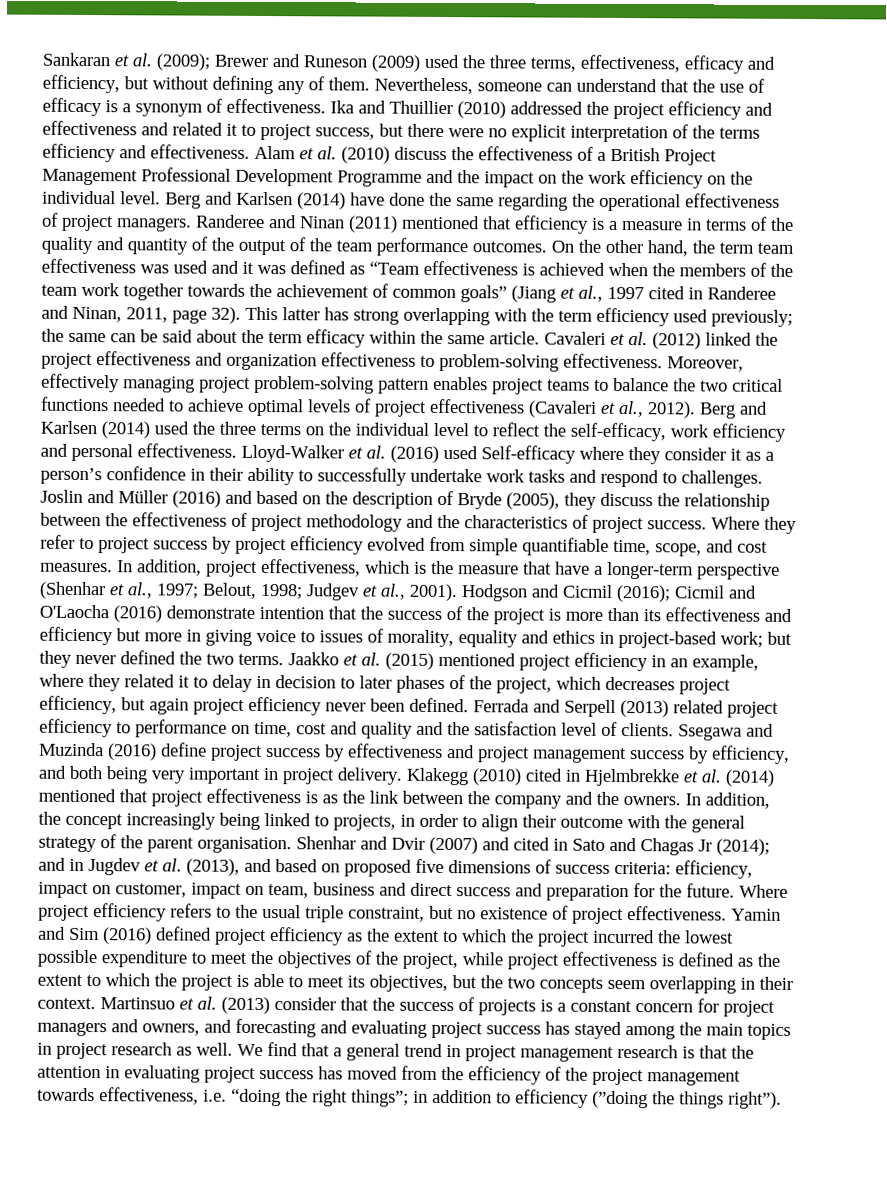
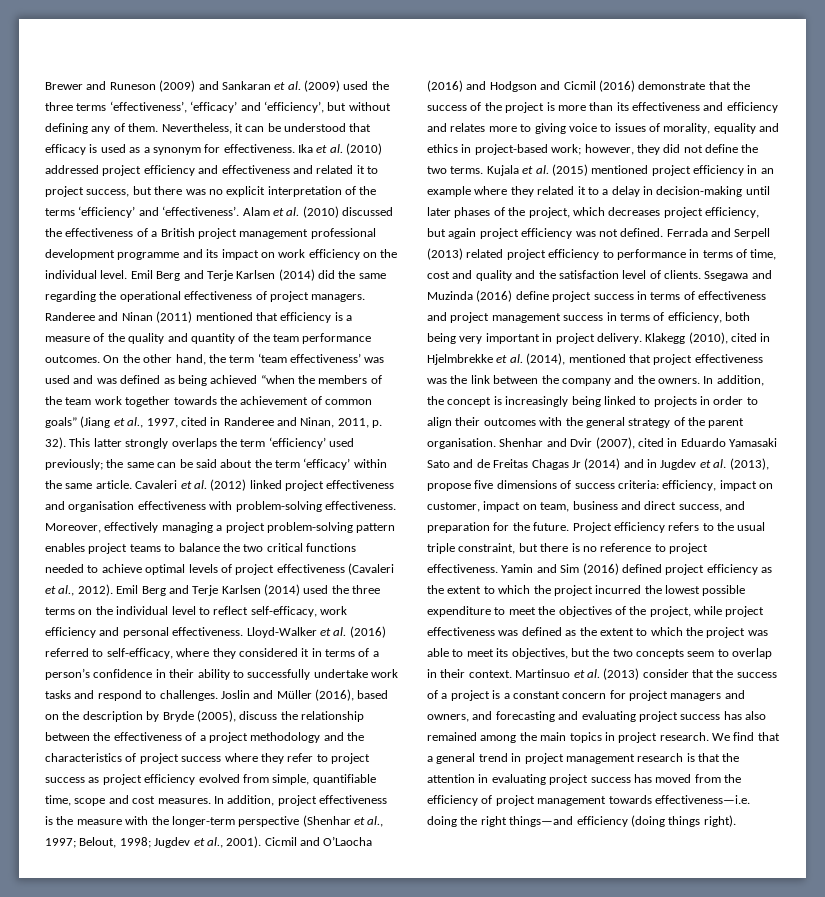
- Sankaran et al. (2009); Brewer and Runeson (2009) used the three terms, effectiveness, efficacy and efficiency, but without defining any of them.
+ Brewer and Runeson (2009) and Sankaran et al. (2009) used the three terms ‘effectiveness’, ‘efficacy’ and ‘efficiency’, but without defining any of them.
- Nevertheless, someone can understand that the use of efficacy is a synonym of effectiveness.
+ Nevertheless, it can be understood that efficacy is used as a synonym for effectiveness.
- Ika and Thuillier (2010) addressed the project efficiency and effectiveness and related it to project success, but there were no explicit interpretation of the terms efficiency and effectiveness.
+ Ika et al. (2010) addressed project efficiency and effectiveness and related it to project success, but there was no explicit interpretation of the terms ‘efficiency’ and ‘effectiveness’.
- Alam et al. (2010) discuss the effectiveness of a British Project Management Professional Development Programme and the impact on the work efficiency on the individual level.
+ Alam et al. (2010) discussed the effectiveness of a British project management professional development programme and its impact on work efficiency on the individual level.
- Berg and Karlsen (2014) have done the same regarding the operational effectiveness of project managers.
+ Emil Berg and Terje Karlsen (2014) did the same regarding the operational effectiveness of project managers.
- Randeree and Ninan (2011) mentioned that efficiency is a measure in terms of the quality and quantity of the output of the team performance outcomes.
+ Randeree and Ninan (2011) mentioned that efficiency is a measure of the quality and quantity of the team performance outcomes.
- On the other hand, the term team effectiveness was used and it was defined as “Team effectiveness is achieved when the members of the team work together towards the achievement of common goals” (Jiang et al., 1997 cited in Randeree and Ninan, 2011, page 32).
+ On the other hand, the term ‘team effectiveness’ was used and was defined as being achieved “when the members of the team work together towards the achievement of common goals” (Jiang et al., 1997, cited in Randeree and Ninan, 2011, p. 32).
- This latter has strong overlapping with the term efficiency used previously; the same can be said about the term efficacy within the same article.
+ This latter strongly overlaps the term ‘efficiency’ used previously; the same can be said about the term ‘efficacy’ within the same article.
- Cavaleri et al. (2012) linked the project effectiveness and organization effectiveness to problem-solving effectiveness.
+ Cavaleri et al. (2012) linked project effectiveness and organisation effectiveness with problem-solving effectiveness.
- Moreover, effectively managing project problem-solving pattern enables project teams to balance the two critical functions needed to achieve optimal levels of project effectiveness (Cavaleri et al., 2012).
+ Moreover, effectively managing a project problem-solving pattern enables project teams to balance the two critical functions needed to achieve optimal levels of project effectiveness (Cavaleri et al., 2012).
- Berg and Karlsen (2014) used the three terms on the individual level to reflect the self-efficacy, work efficiency and personal effectiveness.
+ Emil Berg and Terje Karlsen (2014) used the three terms on the individual level to reflect self-efficacy, work efficiency and personal effectiveness.
- Lloyd-Walker et al. (2016) used Self-efficacy where they consider it as a person’s confidence in their ability to successfully undertake work tasks and respond to challenges.
+ Lloyd-Walker et al. (2016) referred to self-efficacy, where they considered it in terms of a person’s confidence in their ability to successfully undertake work tasks and respond to challenges.
- Joslin and Müller (2016) and based on the description of Bryde (2005), they discuss the relationship between the effectiveness of project methodology and the characteristics of project success. Where they refer to project success by project efficiency evolved from simple quantifiable time, scope, and cost measures.
+ Joslin and Müller (2016), based on the description by Bryde (2005), discuss the relationship between the effectiveness of a project methodology and the characteristics of project success where they refer to project success as project efficiency evolved from simple, quantifiable time, scope and cost measures.
- In addition, project effectiveness, which is the measure that have a longer-term perspective (Shenhar et al., 1997; Belout, 1998; Judgev et al., 2001).
+ In addition, project effectiveness is the measure with the longer-term perspective (Shenhar et al., 1997; Belout, 1998; Jugdev et al., 2001).
- Hodgson and Cicmil (2016); Cicmil and O'Laocha (2016) demonstrate intention that the success of the project is more than its effectiveness and efficiency but more in giving voice to issues of morality, equality and ethics in project-based work; but they never defined the two terms.
+ Cicmil and O’Laocha (2016) and Hodgson and Cicmil (2016) demonstrate that the success of the project is more than its effectiveness and efficiency and relates more to giving voice to issues of morality, equality and ethics in project-based work; however, they did not define the two terms.
- Jaakko et al. (2015) mentioned project efficiency in an example, where they related it to delay in decision to later phases of the project, which decreases project efficiency, but again project efficiency never been defined.
+ Kujala et al. (2015) mentioned project efficiency in an example where they related it to a delay in decision-making until later phases of the project, which decreases project efficiency, but again project efficiency was not defined.
- Ferrada and Serpell (2013) related project efficiency to performance on time, cost and quality and the satisfaction level of clients.
+ Ferrada and Serpell (2013) related project efficiency to performance in terms of time, cost and quality and the satisfaction level of clients.
- Ssegawa and Muzinda (2016) define project success by effectiveness and project management success by efficiency, and both being very important in project delivery.
+ Ssegawa and Muzinda (2016) define project success in terms of effectiveness and project management success in terms of efficiency, both being very important in project delivery.
- Klakegg (2010) cited in Hjelmbrekke et al. (2014) mentioned that project effectiveness is as the link between the company and the owners.
+ Klakegg (2010), cited in Hjelmbrekke et al. (2014), mentioned that project effectiveness was the link between the company and the owners.
- In addition, the concept increasingly being linked to projects, in order to align their outcome with the general strategy of the parent organisation.
+ In addition, the concept is increasingly being linked to projects in order to align their outcomes with the general strategy of the parent organisation.
- Shenhar and Dvir (2007) and cited in Sato and Chagas Jr (2014); and in Jugdev et al. (2013), and based on proposed five dimensions of success criteria: efficiency, impact on customer, impact on team, business and direct success and preparation for the future.
+ Shenhar and Dvir (2007), cited in Eduardo Yamasaki Sato and de Freitas Chagas Jr (2014) and in Jugdev et al. (2013), propose five dimensions of success criteria: efficiency, impact on customer, impact on team, business and direct success, and preparation for the future.
- Where project efficiency refers to the usual triple constraint, but no existence of project effectiveness.
+ Project efficiency refers to the usual triple constraint, but there is no reference to project effectiveness.
- Yamin and Sim (2016) defined project efficiency as the extent to which the project incurred the lowest possible expenditure to meet the objectives of the project, while project effectiveness is defined as the extent to which the project is able to meet its objectives, but the two concepts seem overlapping in their context.
+ Yamin and Sim (2016) defined project efficiency as the extent to which the project incurred the lowest possible expenditure to meet the objectives of the project, while project effectiveness was defined as the extent to which the project was able to meet its objectives, but the two concepts seem to overlap in their context.
- Martinsuo et al. (2013) consider that the success of projects is a constant concern for project managers and owners, and forecasting and evaluating project success has stayed among the main topics in project research as well.
+ Martinsuo et al. (2013) consider that the success of a project is a constant concern for project managers and owners, and forecasting and evaluating project success has also remained among the main topics in project research.
- We find that a general trend in project management research is that the attention in evaluating project success has moved from the efficiency of the project management towards effectiveness, i.e. “doing the right things”; in addition to efficiency (”doing the things right”).
+ We find that a general trend in project management research is that the attention in evaluating project success has moved from the efficiency of project management towards effectiveness—i.e. doing the right things—and efficiency (doing things right).

